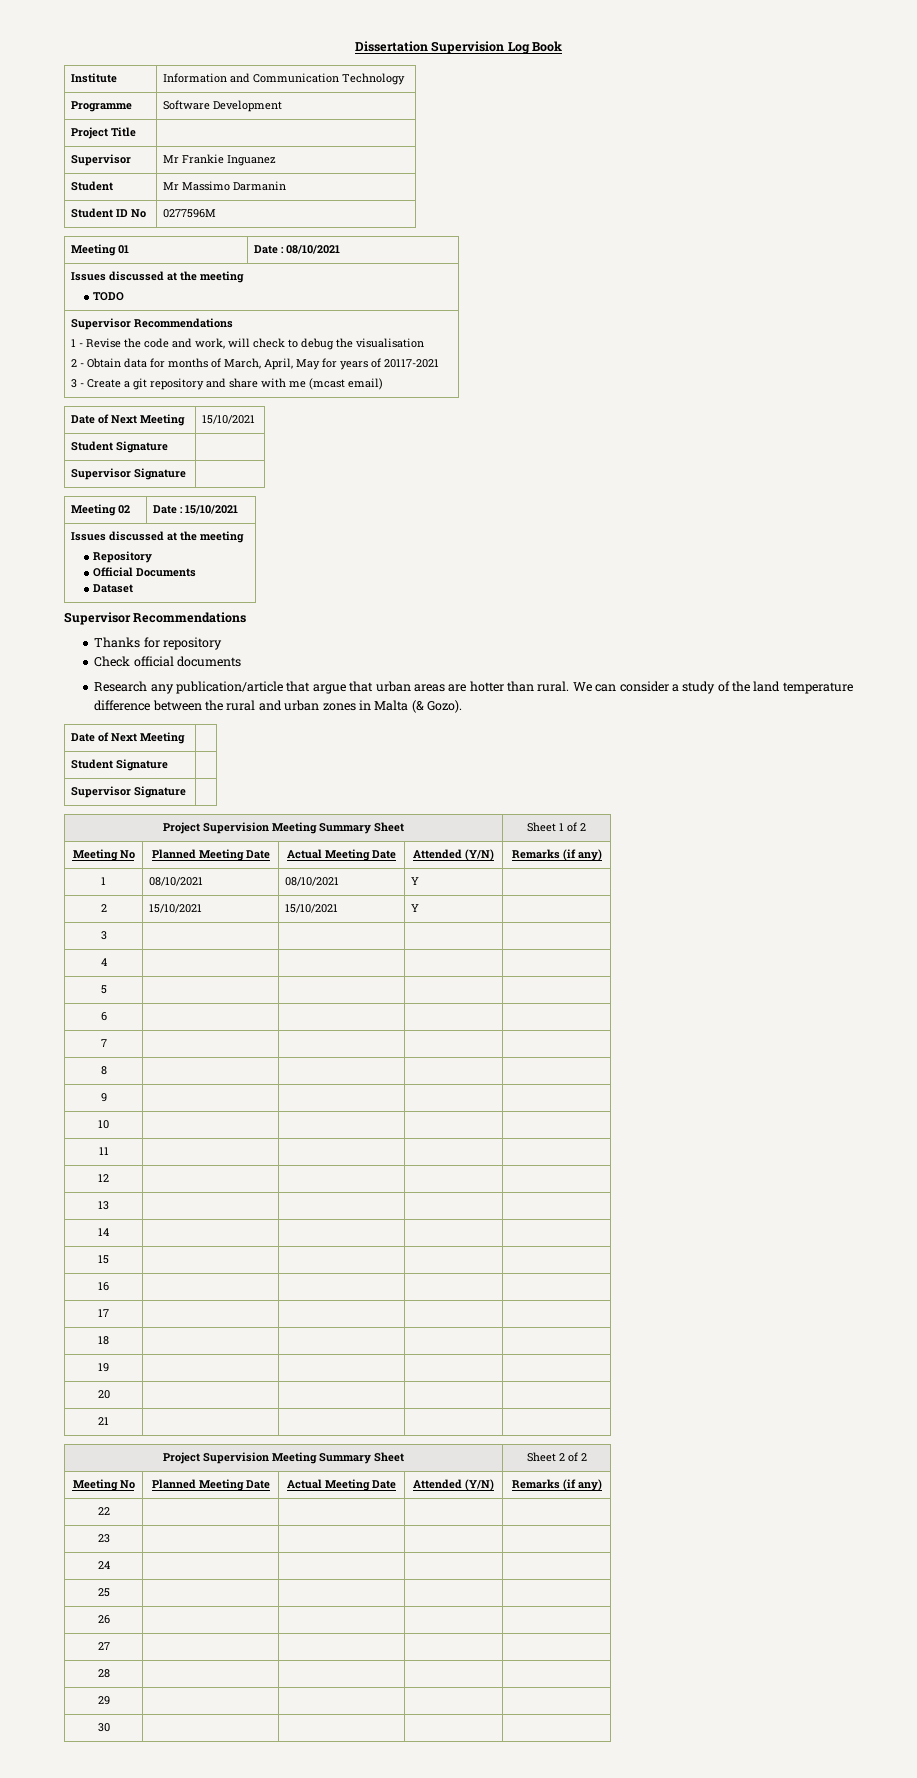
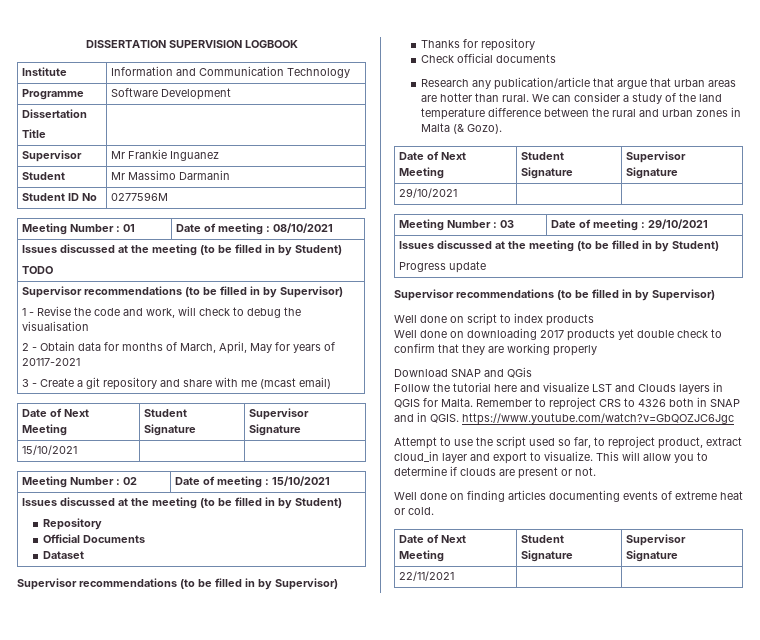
- Dissertation Supervision Log Book
+ DISSERTATION SUPERVISION LOGBOOK
- Project Title |
+ Dissertation
+ Title |
- Meeting 01 | Date : 08/10/2021
- Issues discussed at the meeting
+ Meeting Number : 01 | Date of meeting : 08/10/2021
+ Issues discussed at the meeting (to be filled in by Student)
  TODO
- Supervisor Recommendations
+ Supervisor recommendations (to be filled in by Supervisor)
  3 - Create a git repository and share with me (mcast email)
- Date of Next Meeting | 15/10/2021
- Student Signature |
- Supervisor Signature |
- Meeting 02 | Date : 15/10/2021
- Issues discussed at the meeting
+ Date of Next Meeting | Student Signature | Supervisor Signature
+ 15/10/2021 | |
+ Meeting Number : 02 | Date of meeting : 15/10/2021
+ Issues discussed at the meeting (to be filled in by Student)
  Repository
  Official Documents
  Dataset
- Supervisor Recommendations
+ Supervisor recommendations (to be filled in by Supervisor)
  We can consider a study of the land temperature difference between the rural and urban zones in Malta (& Gozo).
- Date of Next Meeting |
- Student Signature |
- Supervisor Signature |
- Project Supervision Meeting Summary Sheet | Sheet 1 of 2
- Meeting No | Planned Meeting Date | Actual Meeting Date | Attended (Y/N) | Remarks (if any)
- 1 | 08/10/2021 | 08/10/2021 | Y |
- 2 | 15/10/2021 | 15/10/2021 | Y |
- 3 | | | |
- 4 | | | |
- 5 | | | |
- 6 | | | |
- 7 | | | |
- 8 | | | |
- 9 | | | |
- 10 | | | |
- 11 | | | |
- 12 | | | |
- 13 | | | |
- 14 | | | |
- 15 | | | |
- 16 | | | |
- 17 | | | |
- 18 | | | |
- 19 | | | |
- 20 | | | |
- 21 | | | |
- Project Supervision Meeting Summary Sheet | Sheet 2 of 2
- Meeting No | Planned Meeting Date | Actual Meeting Date | Attended (Y/N) | Remarks (if any)
- 22 | | | |
- 23 | | | |
- 24 | | | |
- 25 | | | |
- 26 | | | |
- 27 | | | |
- 28 | | | |
- 29 | | | |
- 30 | | | |
+ Date of Next Meeting | Student Signature | Supervisor Signature
+ 29/10/2021 | |
+ Meeting Number : 03 | Date of meeting : 29/10/2021
+ Issues discussed at the meeting (to be filled in by Student)
+ Progress update
+ Supervisor recommendations (to be filled in by Supervisor)
+ Well done on script to index products
+ Well done on downloading 2017 products yet double check to confirm that they are working properly
+ Download SNAP and QGis
+ Follow the tutorial here and visualize LST and Clouds layers in QGIS for Malta. Remember to reproject CRS to 4326 both in SNAP and in QGIS. https://www.youtube.com/watch?v=GbQOZJC6Jgc
+ Attempt to use the script used so far, to reproject product, extract cloud_in layer and export to visualize. This will allow you to determine if clouds are present or not.
+ Well done on finding articles documenting events of extreme heat or cold.
+ Date of Next Meeting | Student Signature | Supervisor Signature
+ 22/11/2021 | |

